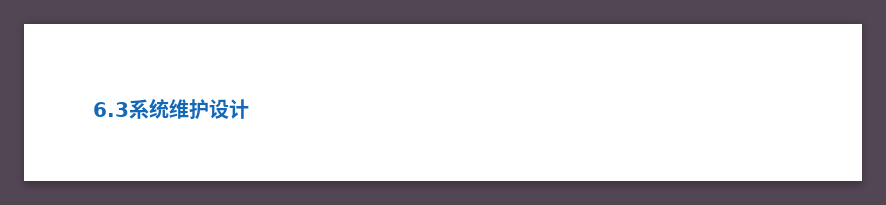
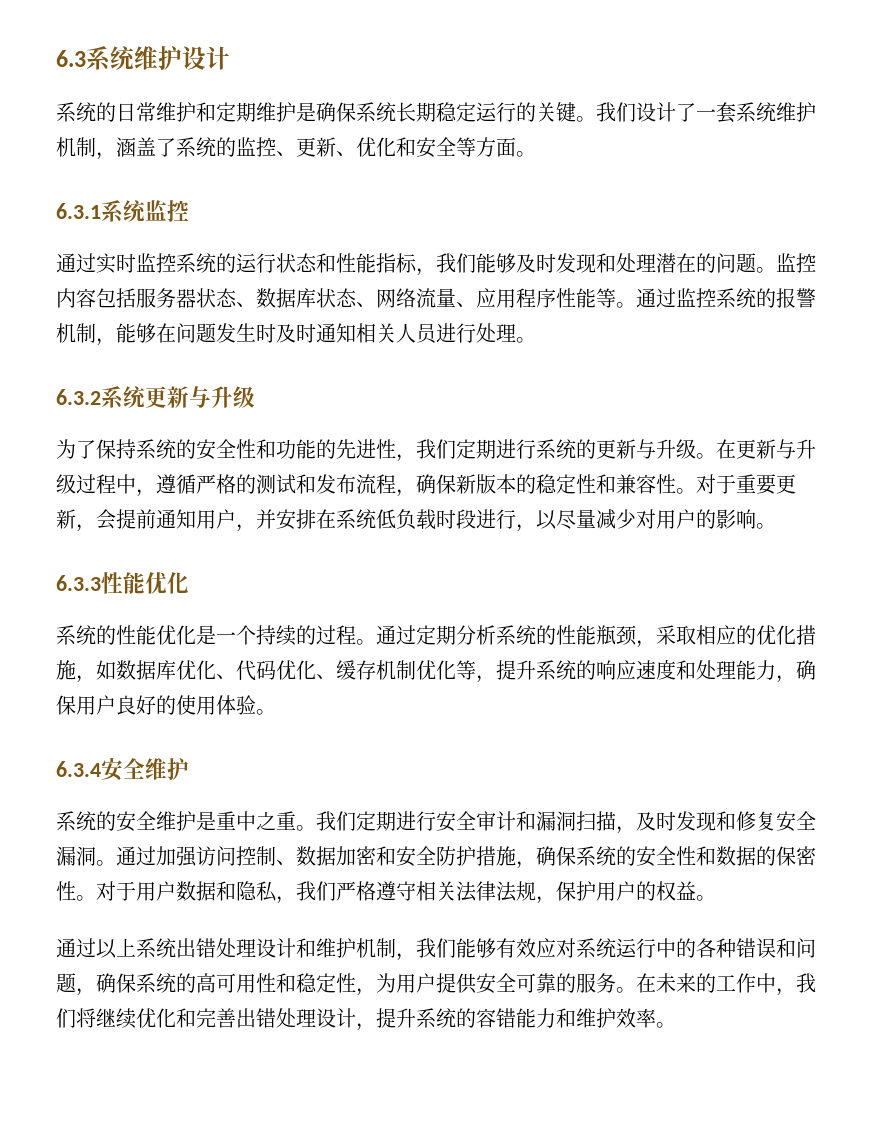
+ 系统的日常维护和定期维护是确保系统长期稳定运行的关键。我们设计了一套系统维护机制，涵盖了系统的监控、更新、优化和安全等方面。
+ 6.3.1系统监控
+ 通过实时监控系统的运行状态和性能指标，我们能够及时发现和处理潜在的问题。监控内容包括服务器状态、数据库状态、网络流量、应用程序性能等。通过监控系统的报警机制，能够在问题发生时及时通知相关人员进行处理。
+ 6.3.2系统更新与升级
+ 为了保持系统的安全性和功能的先进性，我们定期进行系统的更新与升级。在更新与升级过程中，遵循严格的测试和发布流程，确保新版本的稳定性和兼容性。对于重要更新，会提前通知用户，并安排在系统低负载时段进行，以尽量减少对用户的影响。
+ 6.3.3性能优化
+ 系统的性能优化是一个持续的过程。通过定期分析系统的性能瓶颈，采取相应的优化措施，如数据库优化、代码优化、缓存机制优化等，提升系统的响应速度和处理能力，确保用户良好的使用体验。
+ 6.3.4安全维护
+ 系统的安全维护是重中之重。我们定期进行安全审计和漏洞扫描，及时发现和修复安全漏洞。通过加强访问控制、数据加密和安全防护措施，确保系统的安全性和数据的保密性。对于用户数据和隐私，我们严格遵守相关法律法规，保护用户的权益。
+ 通过以上系统出错处理设计和维护机制，我们能够有效应对系统运行中的各种错误和问题，确保系统的高可用性和稳定性，为用户提供安全可靠的服务。在未来的工作中，我们将继续优化和完善出错处理设计，提升系统的容错能力和维护效率。

